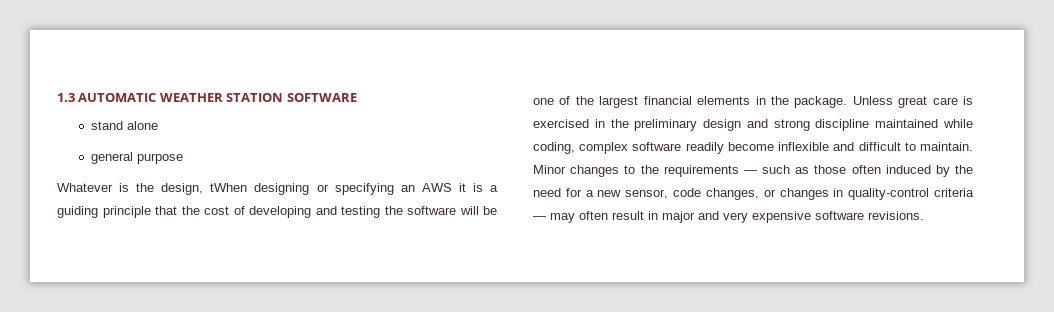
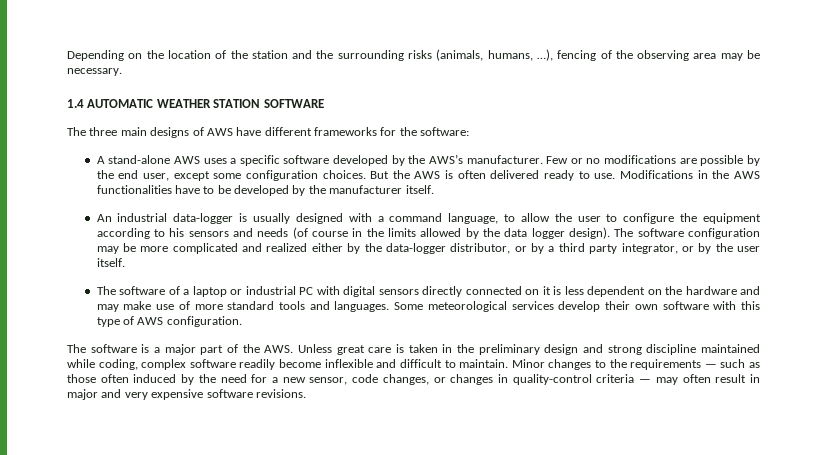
- 1.3 AUTOMATIC WEATHER STATION SOFTWARE
- stand alone
- general purpose
- Whatever is the design, tWhen designing or specifying an AWS it is a guiding principle that the cost of developing and testing the software will be one of the largest financial elements in the package. Unless great care is exercised in the preliminary design and strong discipline maintained while coding, complex software readily become inflexible and difficult to maintain.
+ Depending on the location of the station and the surrounding risks (animals, humans, …), fencing of the observing area may be necessary.
+ 1.4 AUTOMATIC WEATHER STATION SOFTWARE
+ The three main designs of AWS have different frameworks for the software:
+ A stand-alone AWS uses a specific software developed by the AWS’s manufacturer. Few or no modifications are possible by the end user, except some configuration choices. But the AWS is often delivered ready to use. Modifications in the AWS functionalities have to be developed by the manufacturer itself.
+ An industrial data-logger is usually designed with a command language, to allow the user to configure the equipment according to his sensors and needs (of course in the limits allowed by the data logger design). The software configuration may be more complicated and realized either by the data-logger distributor, or by a third party integrator, or by the user itself.
+ The software of a laptop or industrial PC with digital sensors directly connected on it is less dependent on the hardware and may make use of more standard tools and languages. Some meteorological services develop their own software with this type of AWS configuration.
+ The software is a major part of the AWS. Unless great care is taken in the preliminary design and strong discipline maintained while coding, complex software readily become inflexible and difficult to maintain.

